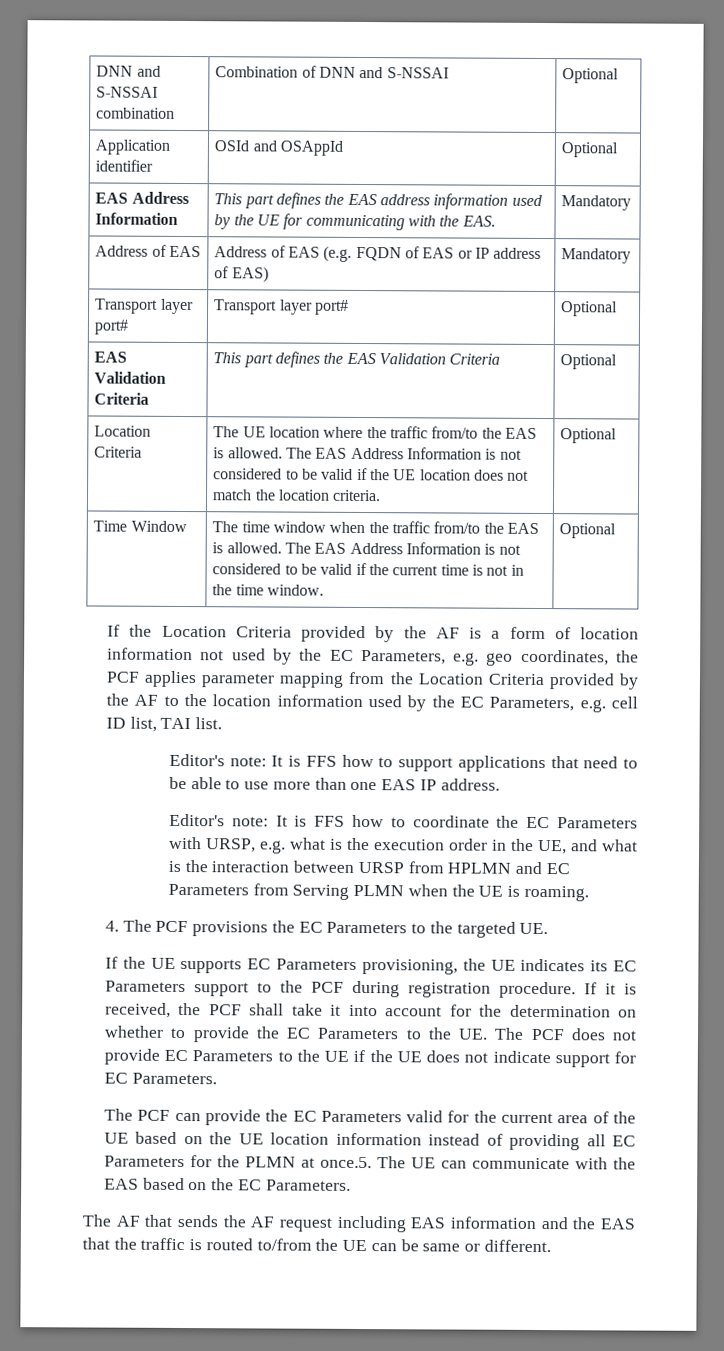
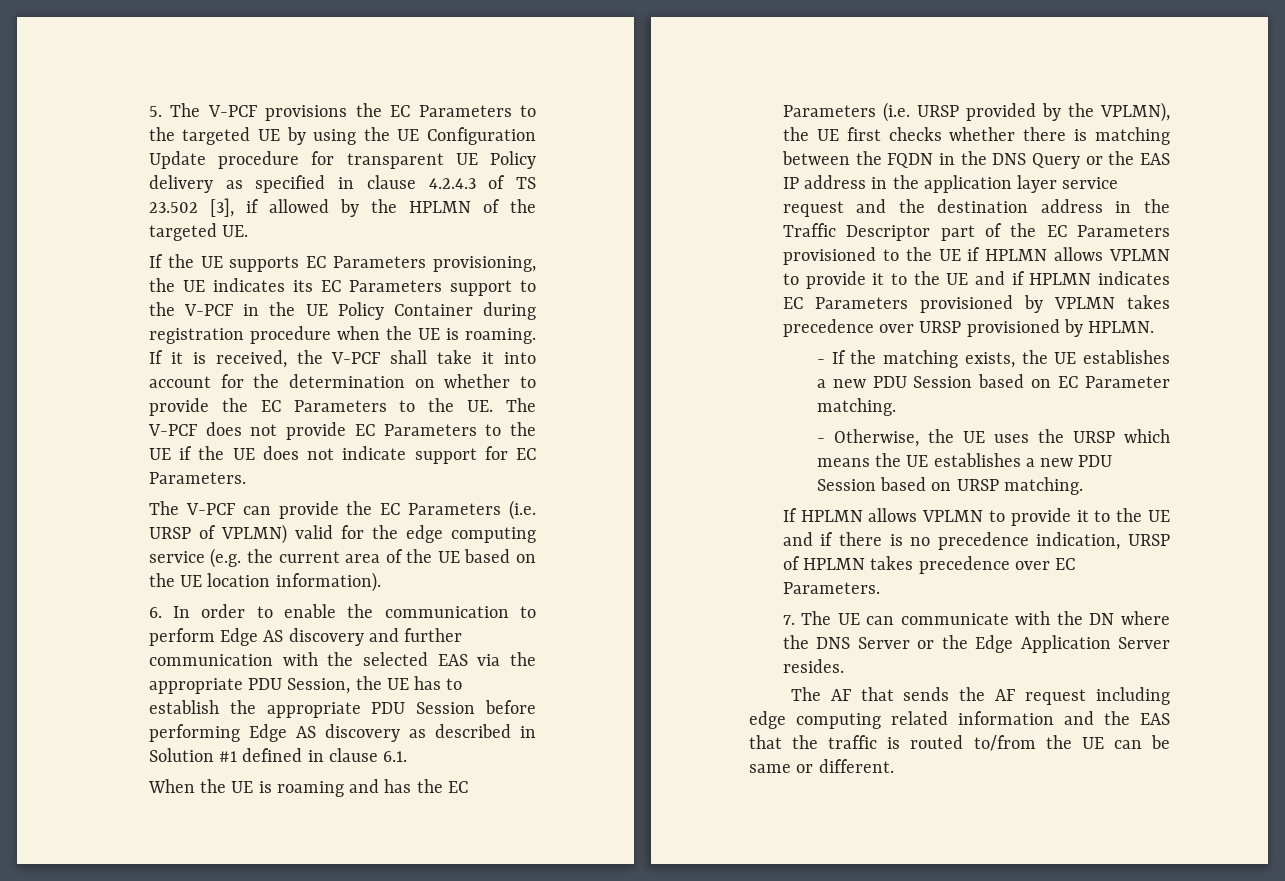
- DNN and S-NSSAI combination | Combination of DNN and S-NSSAI | Optional
- Application identifier | OSId and OSAppId | Optional
- EAS Address Information | This part defines the EAS address information used by the UE for communicating with the EAS. | Mandatory
- Address of EAS | Address of EAS (e.g. FQDN of EAS or IP address of EAS) | Mandatory
- Transport layer port# | Transport layer port# | Optional
- EAS Validation Criteria | This part defines the EAS Validation Criteria | Optional
- Location Criteria | The UE location where the traffic from/to the EAS is allowed. The EAS Address Information is not considered to be valid if the UE location does not match the location criteria. | Optional
- Time Window | The time window when the traffic from/to the EAS is allowed. The EAS Address Information is not considered to be valid if the current time is not in the time window. | Optional
- If the Location Criteria provided by the AF is a form of location information not used by the EC Parameters, e.g. geo coordinates, the PCF applies parameter mapping from the Location Criteria provided by the AF to the location information used by the EC Parameters, e.g. cell ID list, TAI list.
- Editor's note: It is FFS how to support applications that need to be able to use more than one EAS IP address.
- Editor's note: It is FFS how to coordinate the EC Parameters with URSP, e.g. what is the execution order in the UE, and what is the interaction between URSP from HPLMN and EC Parameters from Serving PLMN when the UE is roaming.
- 4. The PCF provisions the EC Parameters to the targeted UE.
+ 5. The V-PCF provisions the EC Parameters to the targeted UE by using the UE Configuration Update procedure for transparent UE Policy delivery as specified in clause 4.2.4.3 of TS 23.502 [3], if allowed by the HPLMN of the targeted UE.
- If the UE supports EC Parameters provisioning, the UE indicates its EC Parameters support to the PCF during registration procedure.
+ If the UE supports EC Parameters provisioning, the UE indicates its EC Parameters support to the V-PCF in the UE Policy Container during registration procedure when the UE is roaming.
- If it is received, the PCF shall take it into account for the determination on whether to provide the EC Parameters to the UE. The PCF does not provide EC Parameters to the UE if the UE does not indicate support for EC Parameters.
+ If it is received, the V-PCF shall take it into account for the determination on whether to provide the EC Parameters to the UE. The V-PCF does not provide EC Parameters to the UE if the UE does not indicate support for EC Parameters.
- The PCF can provide the EC Parameters valid for the current area of the UE based on the UE location information instead of providing all EC Parameters for the PLMN at once.5. The UE can communicate with the EAS based on the EC Parameters.
+ The V-PCF can provide the EC Parameters (i.e. URSP of VPLMN) valid for the edge computing service (e.g. the current area of the UE based on the UE location information).
+ 6. In order to enable the communication to perform Edge AS discovery and further communication with the selected EAS via the appropriate PDU Session, the UE has to establish the appropriate PDU Session before performing Edge AS discovery as described in Solution #1 defined in clause 6.1.
+ When the UE is roaming and has the EC Parameters (i.e. URSP provided by the VPLMN), the UE first checks whether there is matching between the FQDN in the DNS Query or the EAS IP address in the application layer service request and the destination address in the Traffic Descriptor part of the EC Parameters provisioned to the UE if HPLMN allows VPLMN to provide it to the UE and if HPLMN indicates EC Parameters provisioned by VPLMN takes precedence over URSP provisioned by HPLMN.
+ - If the matching exists, the UE establishes a new PDU Session based on EC Parameter matching.
+ - Otherwise, the UE uses the URSP which means the UE establishes a new PDU Session based on URSP matching.
+ If HPLMN allows VPLMN to provide it to the UE and if there is no precedence indication, URSP of HPLMN takes precedence over EC Parameters.
+ 7. The UE can communicate with the DN where the DNS Server or the Edge Application Server resides.
- The AF that sends the AF request including EAS information and the EAS that the traffic is routed to/from the UE can be same or different.
+ The AF that sends the AF request including edge computing related information and the EAS that the traffic is routed to/from the UE can be same or different.

